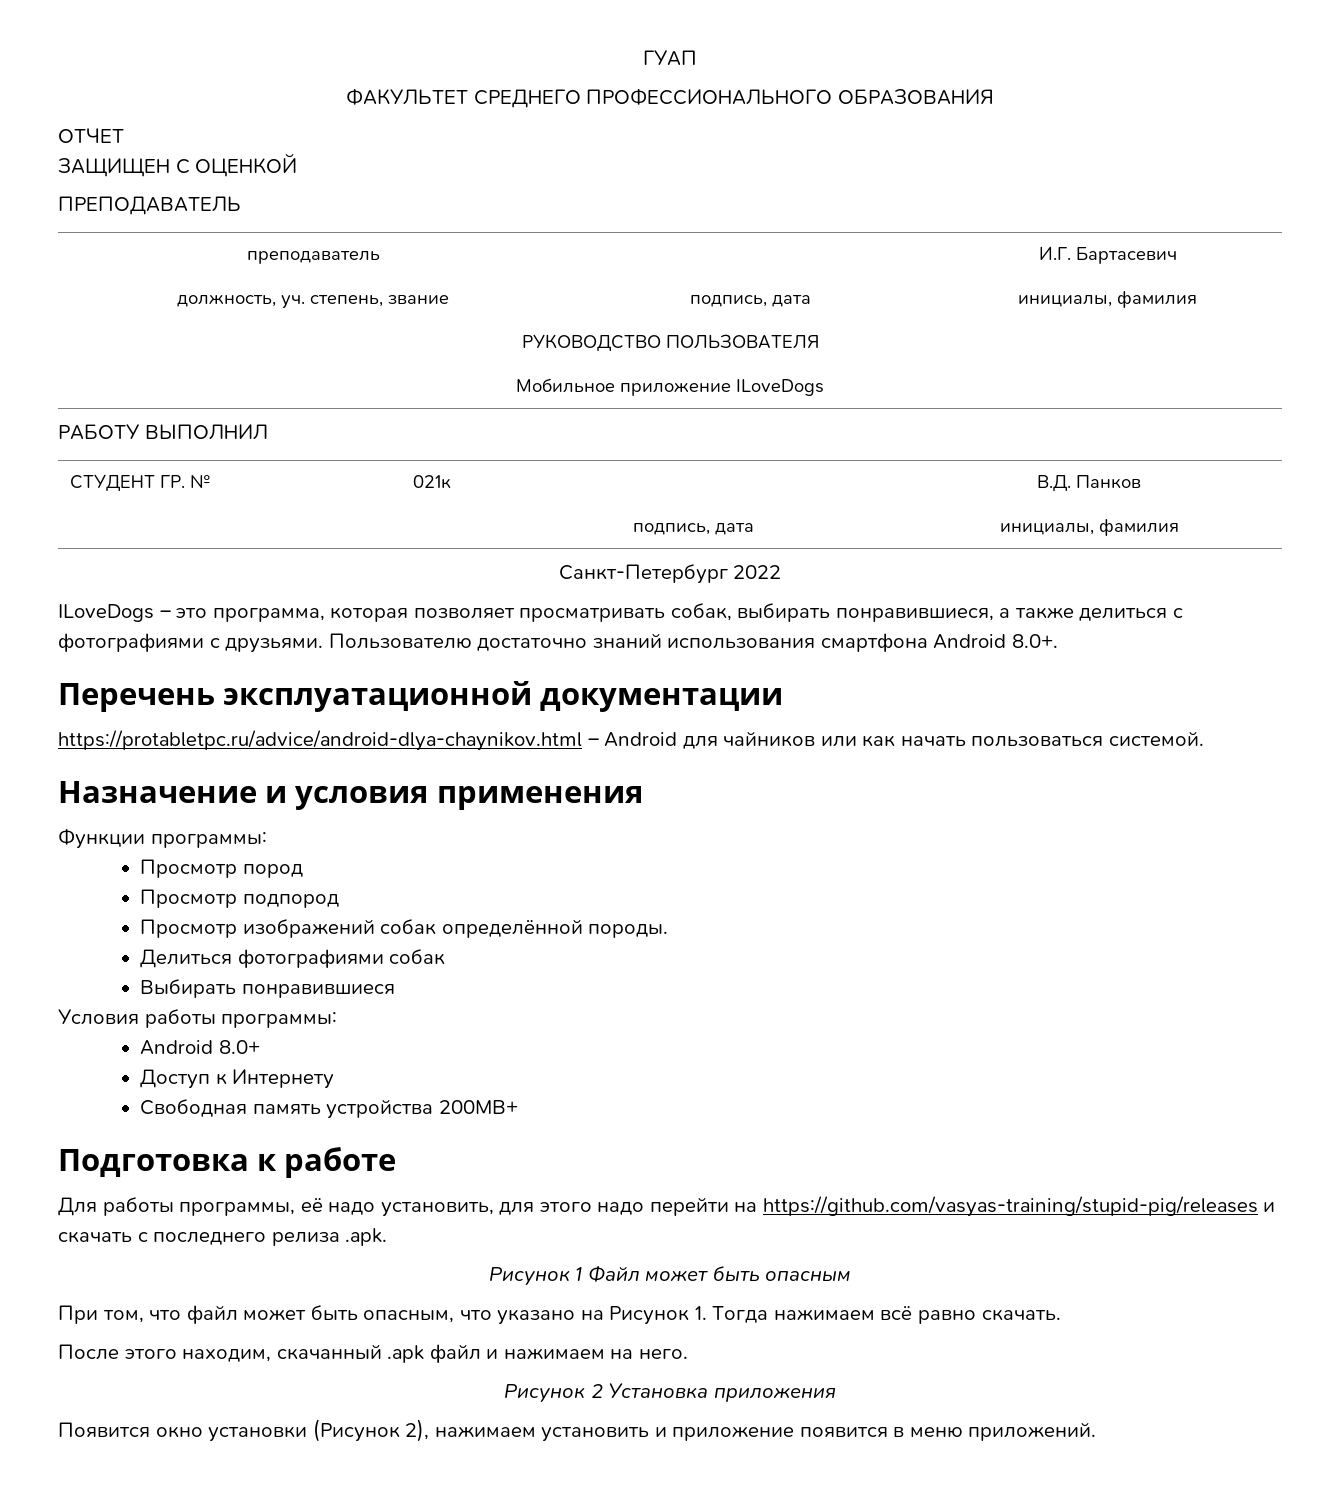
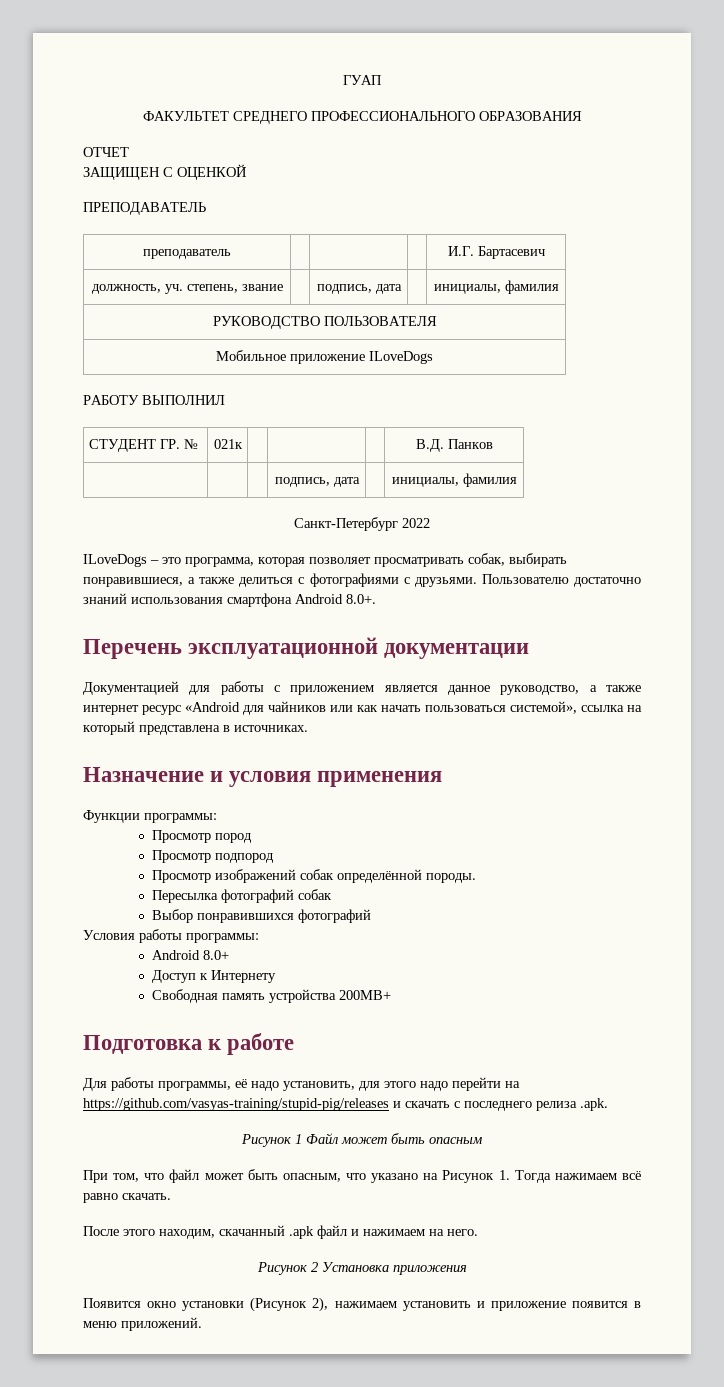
- https://protabletpc.ru/advice/android-dlya-chaynikov.html – Android для чайников или как начать пользоваться системой.
+ Документацией для работы с приложением является данное руководство, а также интернет ресурс «Android для чайников или как начать пользоваться системой», ссылка на который представлена в источниках.
- Делиться фотографиями собак
+ Пересылка фотографий собак
- Выбирать понравившиеся
+ Выбор понравившихся фотографий

